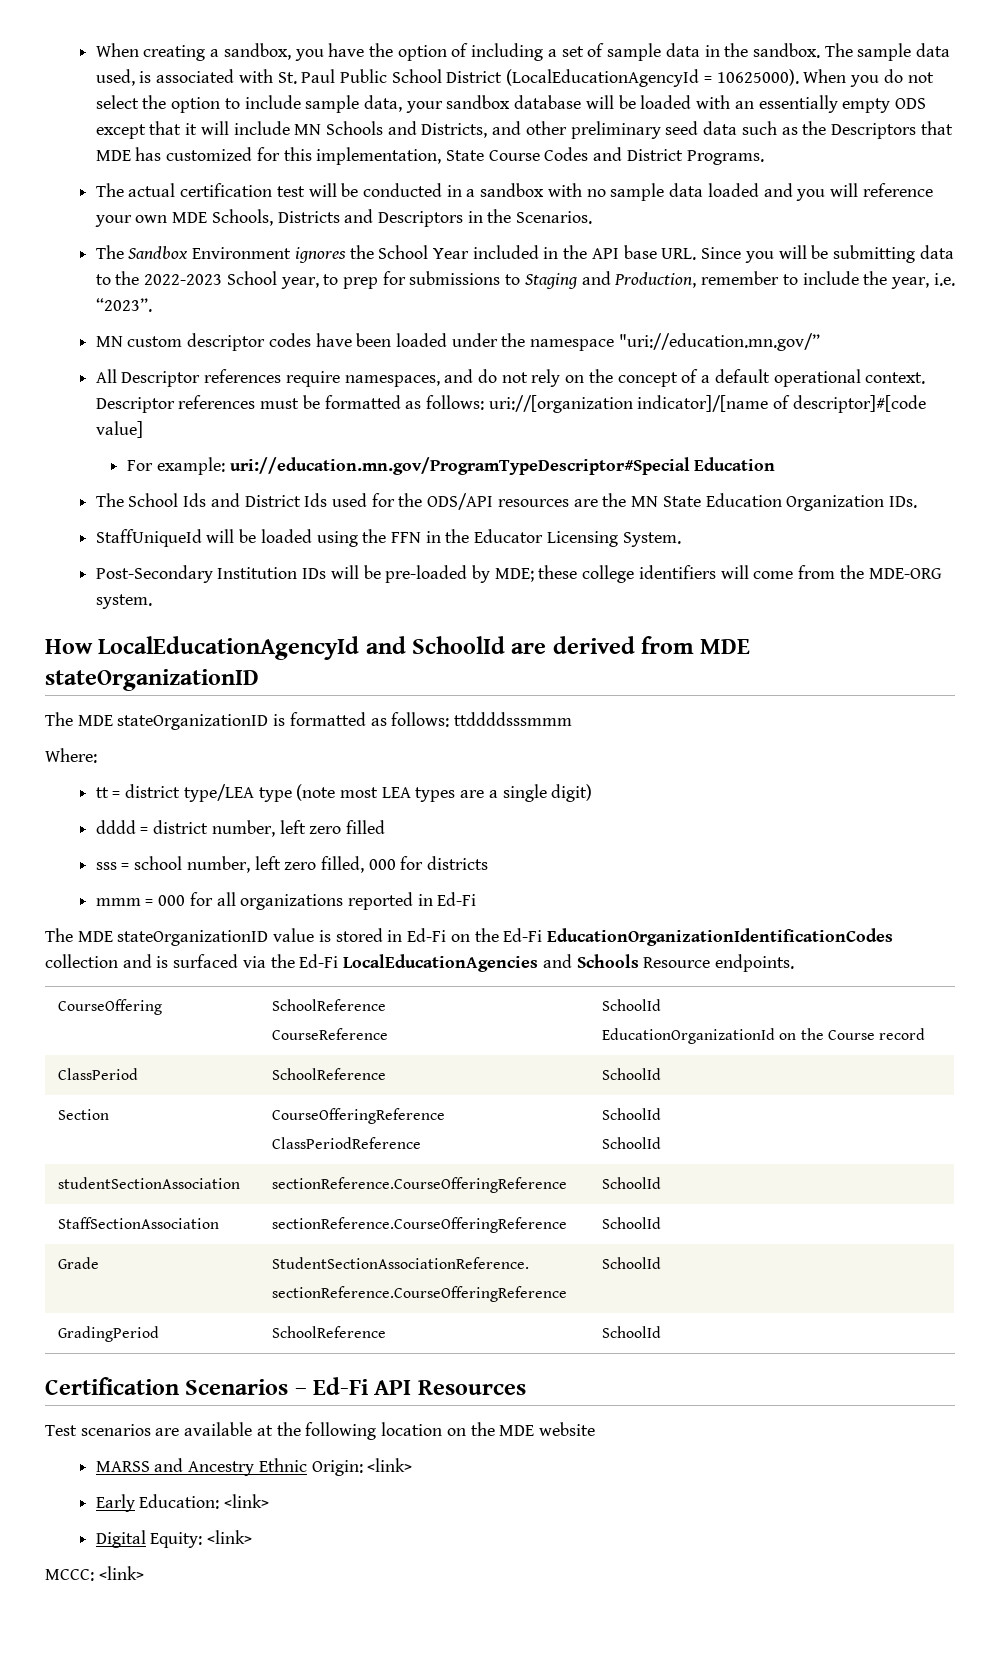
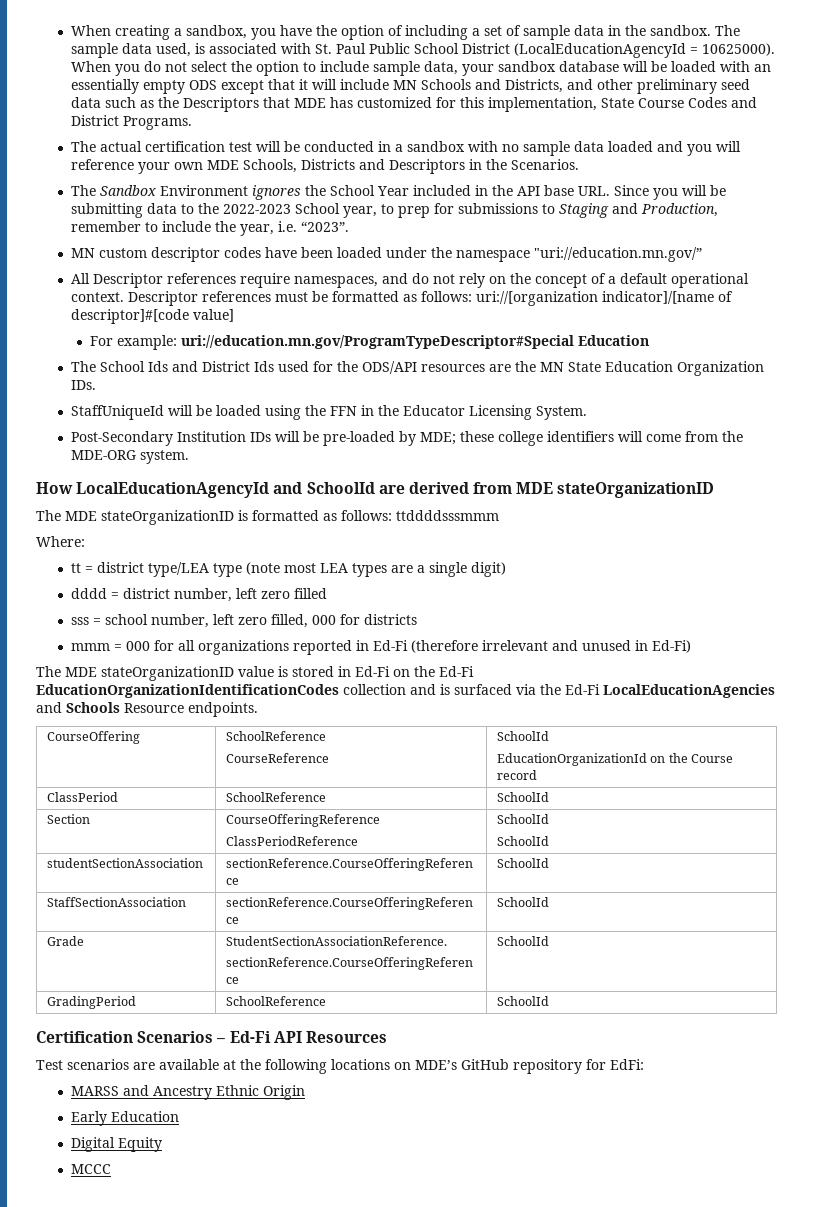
- mmm = 000 for all organizations reported in Ed-Fi
+ mmm = 000 for all organizations reported in Ed-Fi (therefore irrelevant and unused in Ed-Fi)
- Test scenarios are available at the following location on the MDE website
+ Test scenarios are available at the following locations on MDE’s GitHub repository for EdFi:
- MARSS and Ancestry Ethnic Origin: <link>
+ MARSS and Ancestry Ethnic Origin
- Early Education: <link>
+ Early Education
- Digital Equity: <link>
- MCCC: <link>
+ Digital Equity
+ MCCC

